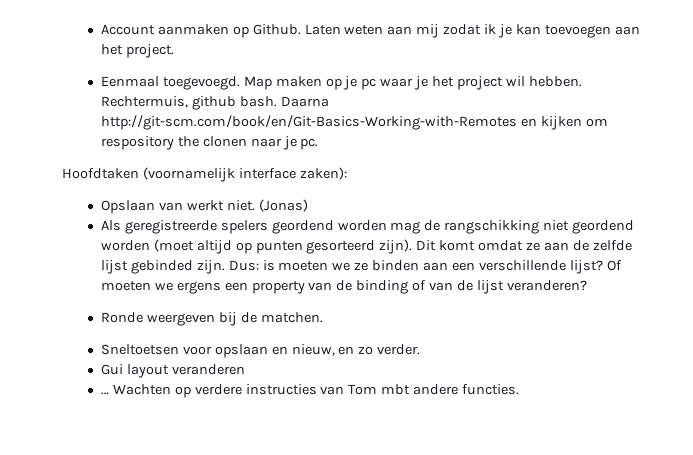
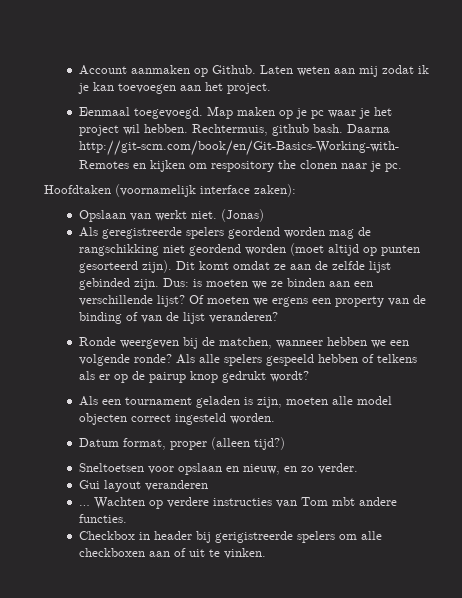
- Ronde weergeven bij de matchen.
+ Ronde weergeven bij de matchen, wanneer hebben we een volgende ronde? Als alle spelers gespeeld hebben of telkens als er op de pairup knop gedrukt wordt?
+ Als een tournament geladen is zijn, moeten alle model objecten correct ingesteld worden.
+ Datum format, proper (alleen tijd?)
+ Checkbox in header bij gerigistreerde spelers om alle checkboxen aan of uit te vinken.

